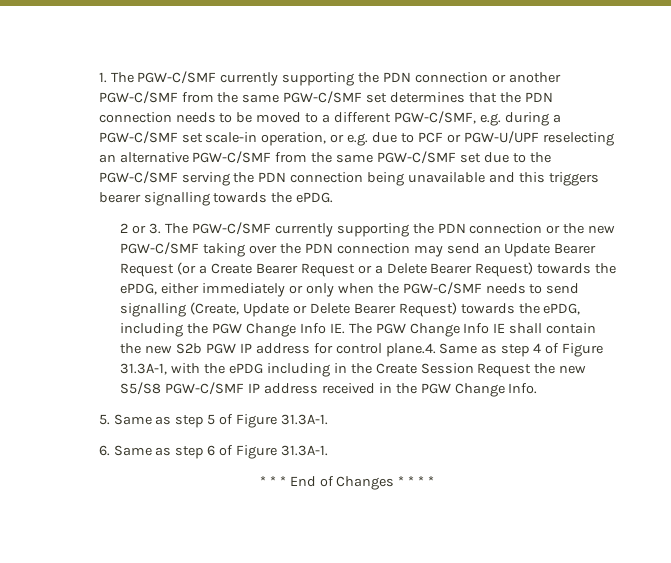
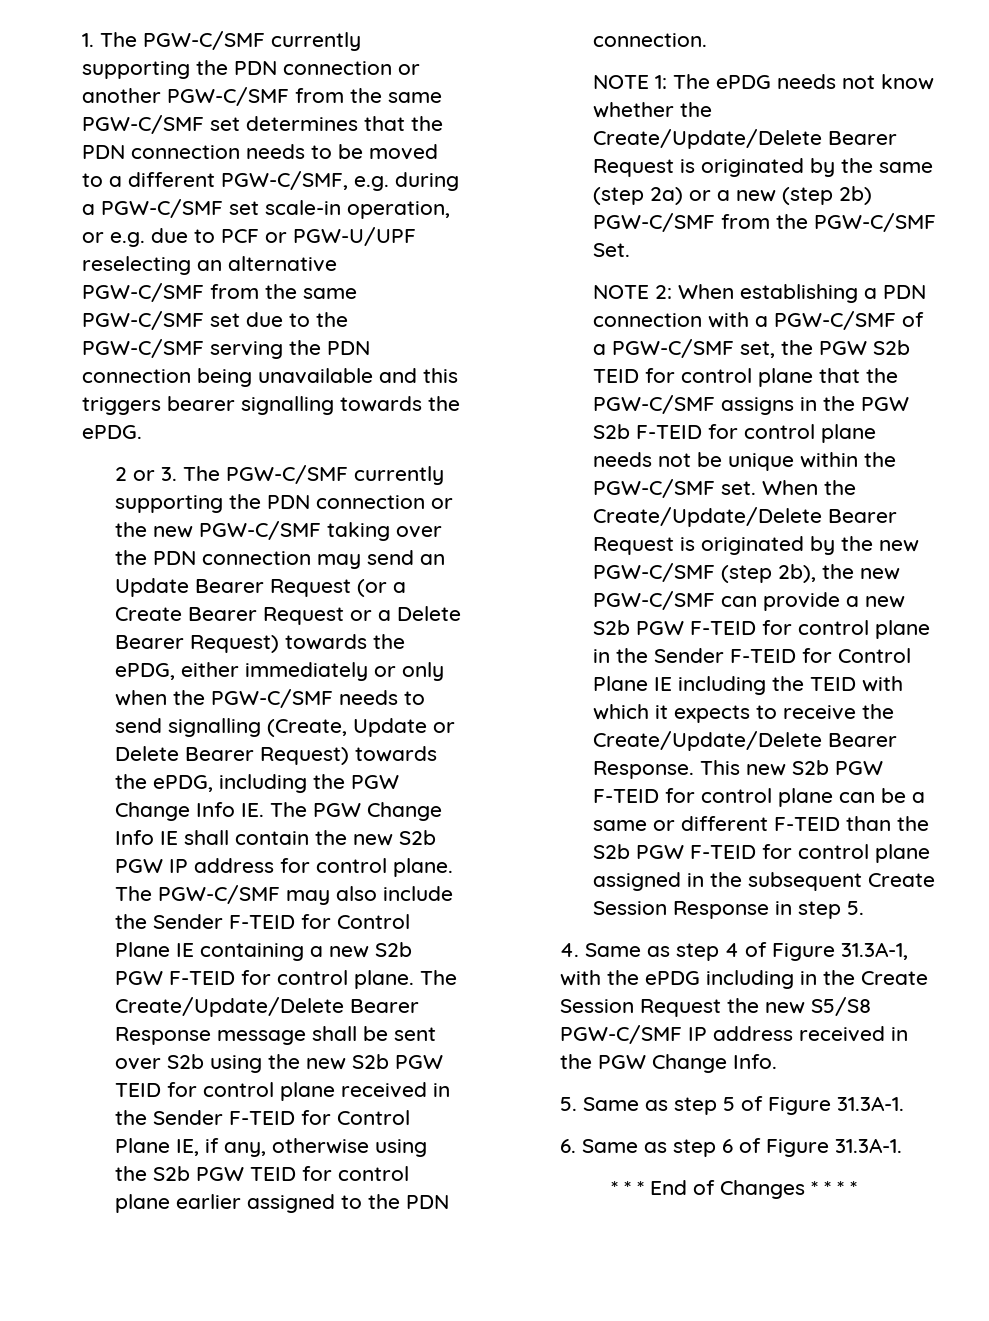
- 2 or 3. The PGW-C/SMF currently supporting the PDN connection or the new PGW-C/SMF taking over the PDN connection may send an Update Bearer Request (or a Create Bearer Request or a Delete Bearer Request) towards the ePDG, either immediately or only when the PGW-C/SMF needs to send signalling (Create, Update or Delete Bearer Request) towards the ePDG, including the PGW Change Info IE. The PGW Change Info IE shall contain the new S2b PGW IP address for control plane.4. Same as step 4 of Figure 31.3A-1, with the ePDG including in the Create Session Request the new S5/S8 PGW-C/SMF IP address received in the PGW Change Info.
+ 2 or 3. The PGW-C/SMF currently supporting the PDN connection or the new PGW-C/SMF taking over the PDN connection may send an Update Bearer Request (or a Create Bearer Request or a Delete Bearer Request) towards the ePDG, either immediately or only when the PGW-C/SMF needs to send signalling (Create, Update or Delete Bearer Request) towards the ePDG, including the PGW Change Info IE. The PGW Change Info IE shall contain the new S2b PGW IP address for control plane. The PGW-C/SMF may also include the Sender F-TEID for Control Plane IE containing a new S2b PGW F-TEID for control plane. The Create/Update/Delete Bearer Response message shall be sent over S2b using the new S2b PGW TEID for control plane received in the Sender F-TEID for Control Plane IE, if any, otherwise using the S2b PGW TEID for control plane earlier assigned to the PDN connection.
+ NOTE 1: The ePDG needs not know whether the Create/Update/Delete Bearer Request is originated by the same (step 2a) or a new (step 2b) PGW-C/SMF from the PGW-C/SMF Set.
+ NOTE 2: When establishing a PDN connection with a PGW-C/SMF of a PGW-C/SMF set, the PGW S2b TEID for control plane that the PGW-C/SMF assigns in the PGW S2b F-TEID for control plane needs not be unique within the PGW-C/SMF set. When the Create/Update/Delete Bearer Request is originated by the new PGW-C/SMF (step 2b), the new PGW-C/SMF can provide a new S2b PGW F-TEID for control plane in the Sender F-TEID for Control Plane IE including the TEID with which it expects to receive the Create/Update/Delete Bearer Response. This new S2b PGW F-TEID for control plane can be a same or different F-TEID than the S2b PGW F-TEID for control plane assigned in the subsequent Create Session Response in step 5.
+ 4. Same as step 4 of Figure 31.3A-1, with the ePDG including in the Create Session Request the new S5/S8 PGW-C/SMF IP address received in the PGW Change Info.

